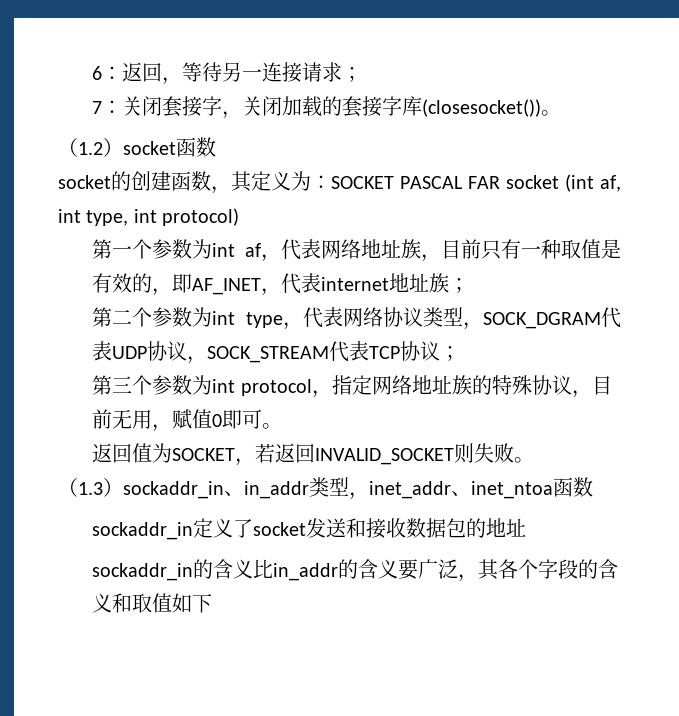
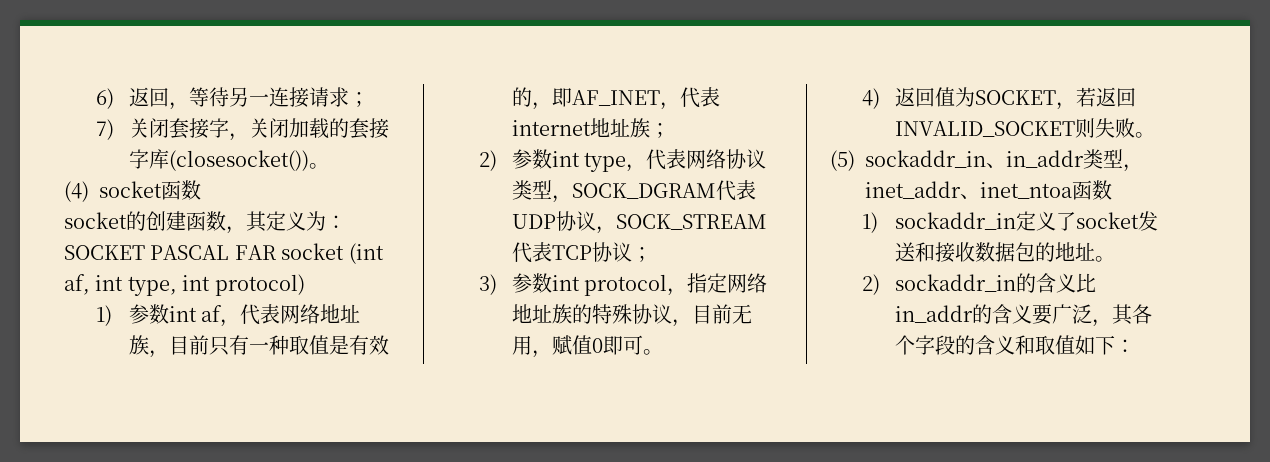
- 6：返回，等待另一连接请求；
+ 6)返回，等待另一连接请求；
- 7：关闭套接字，关闭加载的套接字库(closesocket())。
+ 7)关闭套接字，关闭加载的套接字库(closesocket())。
- （1.2）socket函数
+ (4) socket函数
- 第一个参数为int af，代表网络地址族，目前只有一种取值是有效的，即AF_INET，代表internet地址族；
+ 1)参数int af，代表网络地址族，目前只有一种取值是有效的，即AF_INET，代表internet地址族；
- 第二个参数为int type，代表网络协议类型，SOCK_DGRAM代表UDP协议，SOCK_STREAM代表TCP协议；
+ 2)参数int type，代表网络协议类型，SOCK_DGRAM代表UDP协议，SOCK_STREAM代表TCP协议；
- 第三个参数为int protocol，指定网络地址族的特殊协议，目前无用，赋值0即可。
+ 3)参数int protocol，指定网络地址族的特殊协议，目前无用，赋值0即可。
- 返回值为SOCKET，若返回INVALID_SOCKET则失败。
+ 4)返回值为SOCKET，若返回INVALID_SOCKET则失败。
- （1.3）sockaddr_in、in_addr类型，inet_addr、inet_ntoa函数
+ (5) sockaddr_in、in_addr类型，inet_addr、inet_ntoa函数
- sockaddr_in定义了socket发送和接收数据包的地址
- sockaddr_in的含义比in_addr的含义要广泛，其各个字段的含义和取值如下
+ 1) sockaddr_in定义了socket发送和接收数据包的地址。
+ 2) sockaddr_in的含义比in_addr的含义要广泛，其各个字段的含义和取值如下：

